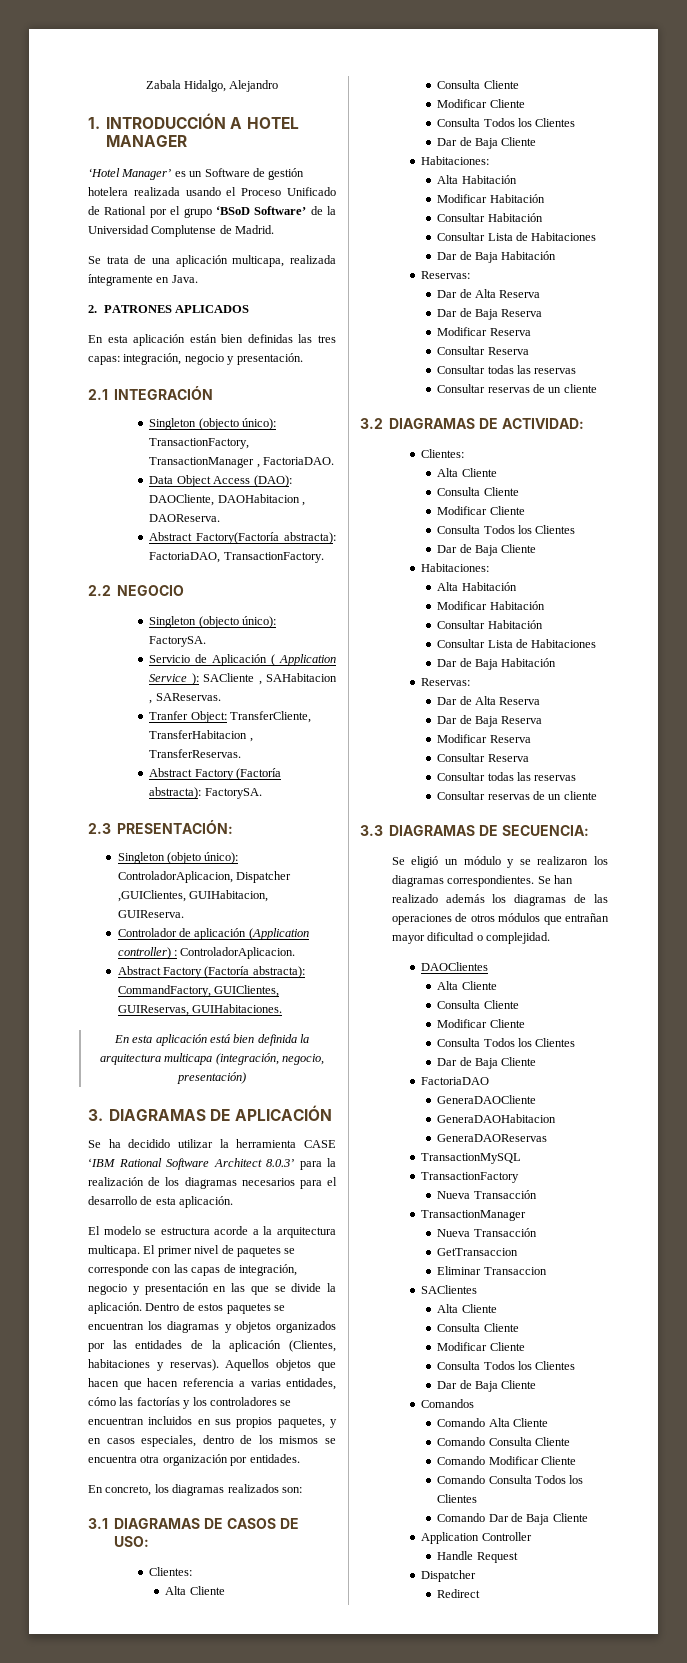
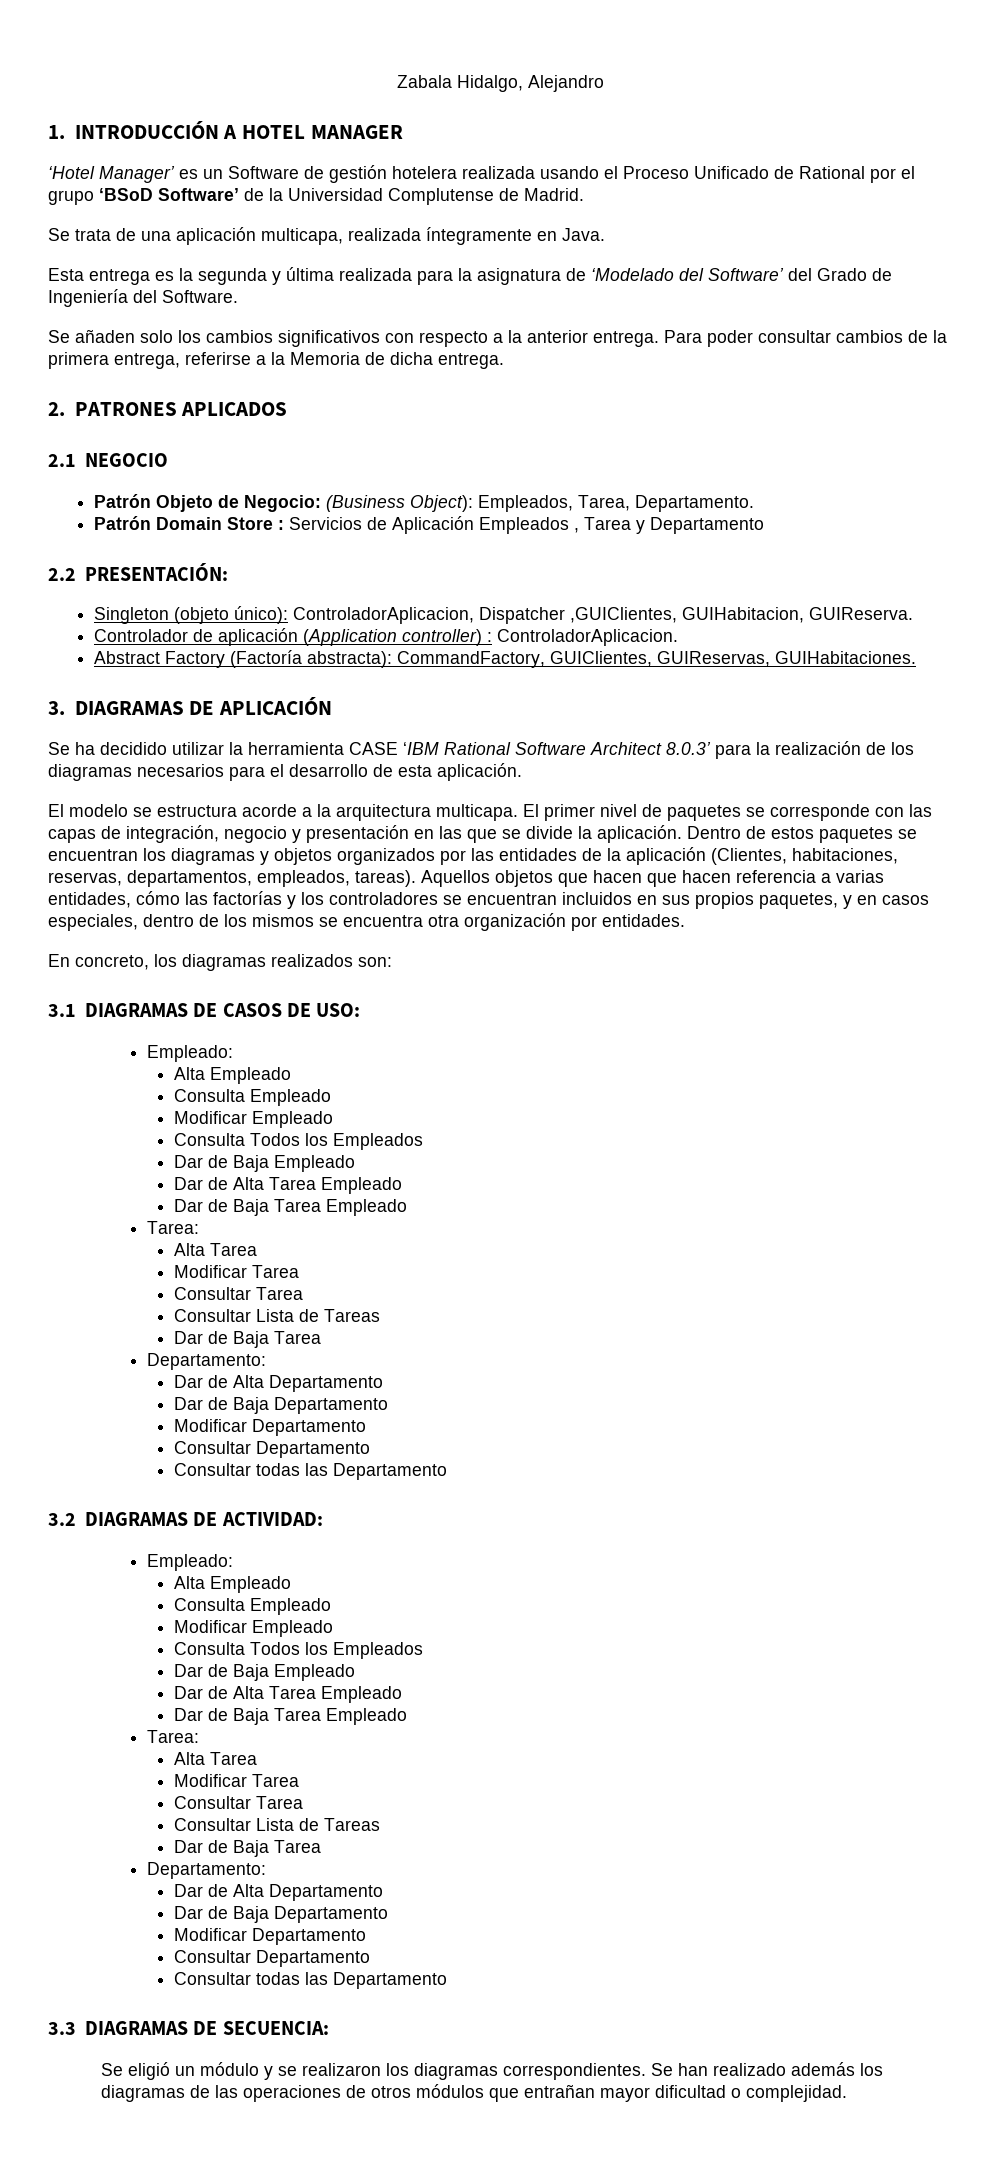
+ Esta entrega es la segunda y última realizada para la asignatura de ‘Modelado del Software’ del Grado de Ingeniería del Software.
+ Se añaden solo los cambios significativos con respecto a la anterior entrega. Para poder consultar cambios de la primera entrega, referirse a la Memoria de dicha entrega.
  2. PATRONES APLICADOS
- En esta aplicación están bien definidas las tres capas: integración, negocio y presentación.
- 2.1 INTEGRACIÓN
- Singleton (objecto único): TransactionFactory, TransactionManager , FactoriaDAO.
- Data Object Access (DAO): DAOCliente, DAOHabitacion , DAOReserva.
- Abstract Factory(Factoría abstracta): FactoriaDAO, TransactionFactory.
- 2.2 NEGOCIO
- Singleton (objecto único): FactorySA.
- Servicio de Aplicación ( Application Service ): SACliente , SAHabitacion , SAReservas.
- Tranfer Object: TransferCliente, TransferHabitacion , TransferReservas.
- Abstract Factory (Factoría abstracta): FactorySA.
- 2.3 PRESENTACIÓN:
+ 2.1 NEGOCIO
+ Patrón Objeto de Negocio: (Business Object): Empleados, Tarea, Departamento.
+ Patrón Domain Store : Servicios de Aplicación Empleados , Tarea y Departamento
+ 2.2 PRESENTACIÓN:
- En esta aplicación está bien definida la arquitectura multicapa (integración, negocio, presentación)
- Dentro de estos paquetes se encuentran los diagramas y objetos organizados por las entidades de la aplicación (Clientes, habitaciones y reservas).
+ Dentro de estos paquetes se encuentran los diagramas y objetos organizados por las entidades de la aplicación (Clientes, habitaciones, reservas, departamentos, empleados, tareas).
  3.1 DIAGRAMAS DE CASOS DE USO:
- Clientes:
- Alta Cliente
- Consulta Cliente
- Modificar Cliente
- Consulta Todos los Clientes
- Dar de Baja Cliente
- Habitaciones:
- Alta Habitación
- Modificar Habitación
- Consultar Habitación
- Consultar Lista de Habitaciones
- Dar de Baja Habitación
- Reservas:
- Dar de Alta Reserva
- Dar de Baja Reserva
- Modificar Reserva
- Consultar Reserva
- Consultar todas las reservas
- Consultar reservas de un cliente
+ Empleado:
+ Alta Empleado
+ Consulta Empleado
+ Modificar Empleado
+ Consulta Todos los Empleados
+ Dar de Baja Empleado
+ Dar de Alta Tarea Empleado
+ Dar de Baja Tarea Empleado
+ Tarea:
+ Alta Tarea
+ Modificar Tarea
+ Consultar Tarea
+ Consultar Lista de Tareas
+ Dar de Baja Tarea
+ Departamento:
+ Dar de Alta Departamento
+ Dar de Baja Departamento
+ Modificar Departamento
+ Consultar Departamento
+ Consultar todas las Departamento
  3.2 DIAGRAMAS DE ACTIVIDAD:
- Clientes:
- Alta Cliente
- Consulta Cliente
- Modificar Cliente
- Consulta Todos los Clientes
- Dar de Baja Cliente
- Habitaciones:
- Alta Habitación
- Modificar Habitación
- Consultar Habitación
- Consultar Lista de Habitaciones
- Dar de Baja Habitación
- Reservas:
- Dar de Alta Reserva
- Dar de Baja Reserva
- Modificar Reserva
- Consultar Reserva
- Consultar todas las reservas
- Consultar reservas de un cliente
+ Empleado:
+ Alta Empleado
+ Consulta Empleado
+ Modificar Empleado
+ Consulta Todos los Empleados
+ Dar de Baja Empleado
+ Dar de Alta Tarea Empleado
+ Dar de Baja Tarea Empleado
+ Tarea:
+ Alta Tarea
+ Modificar Tarea
+ Consultar Tarea
+ Consultar Lista de Tareas
+ Dar de Baja Tarea
+ Departamento:
+ Dar de Alta Departamento
+ Dar de Baja Departamento
+ Modificar Departamento
+ Consultar Departamento
+ Consultar todas las Departamento
- DAOClientes
- Alta Cliente
- Consulta Cliente
- Modificar Cliente
- Consulta Todos los Clientes
- Dar de Baja Cliente
- FactoriaDAO
- GeneraDAOCliente
- GeneraDAOHabitacion
- GeneraDAOReservas
- TransactionMySQL
- TransactionFactory
- Nueva Transacción
- TransactionManager
- Nueva Transacción
- GetTransaccion
- Eliminar Transaccion
- SAClientes
- Alta Cliente
- Consulta Cliente
- Modificar Cliente
- Consulta Todos los Clientes
- Dar de Baja Cliente
- Comandos
- Comando Alta Cliente
- Comando Consulta Cliente
- Comando Modificar Cliente
- Comando Consulta Todos los Clientes
- Comando Dar de Baja Cliente
- Application Controller
- Handle Request
- Dispatcher
- Redirect

